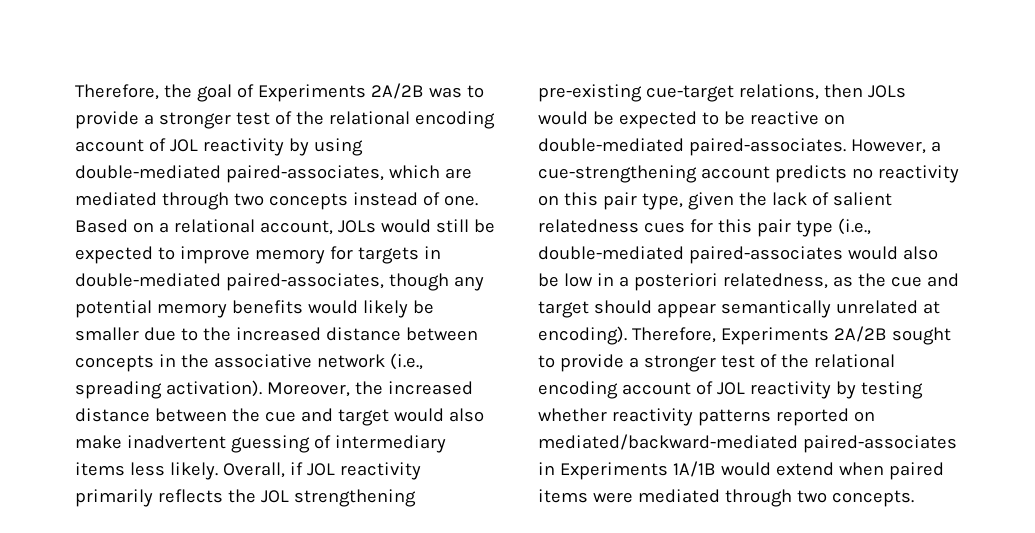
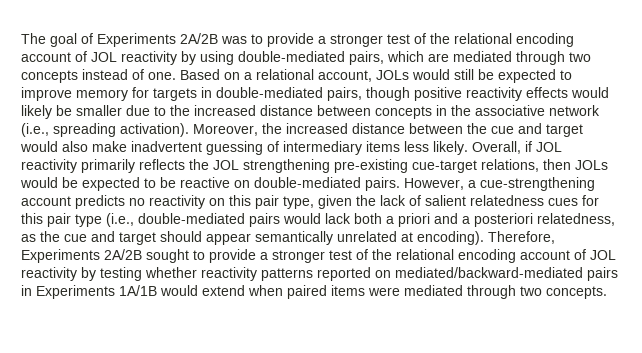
- Therefore, the goal of Experiments 2A/2B was to provide a stronger test of the relational encoding account of JOL reactivity by using double-mediated paired-associates, which are mediated through two concepts instead of one.
+ The goal of Experiments 2A/2B was to provide a stronger test of the relational encoding account of JOL reactivity by using double-mediated pairs, which are mediated through two concepts instead of one.
- Based on a relational account, JOLs would still be expected to improve memory for targets in double-mediated paired-associates, though any potential memory benefits would likely be smaller due to the increased distance between concepts in the associative network (i.e., spreading activation).
+ Based on a relational account, JOLs would still be expected to improve memory for targets in double-mediated pairs, though positive reactivity effects would likely be smaller due to the increased distance between concepts in the associative network (i.e., spreading activation).
- Overall, if JOL reactivity primarily reflects the JOL strengthening pre-existing cue-target relations, then JOLs would be expected to be reactive on double-mediated paired-associates.
+ Overall, if JOL reactivity primarily reflects the JOL strengthening pre-existing cue-target relations, then JOLs would be expected to be reactive on double-mediated pairs.
- However, a cue-strengthening account predicts no reactivity on this pair type, given the lack of salient relatedness cues for this pair type (i.e., double-mediated paired-associates would also be low in a posteriori relatedness, as the cue and target should appear semantically unrelated at encoding).
+ However, a cue-strengthening account predicts no reactivity on this pair type, given the lack of salient relatedness cues for this pair type (i.e., double-mediated pairs would lack both a priori and a posteriori relatedness, as the cue and target should appear semantically unrelated at encoding).
- Therefore, Experiments 2A/2B sought to provide a stronger test of the relational encoding account of JOL reactivity by testing whether reactivity patterns reported on mediated/backward-mediated paired-associates in Experiments 1A/1B would extend when paired items were mediated through two concepts.
+ Therefore, Experiments 2A/2B sought to provide a stronger test of the relational encoding account of JOL reactivity by testing whether reactivity patterns reported on mediated/backward-mediated pairs in Experiments 1A/1B would extend when paired items were mediated through two concepts.

